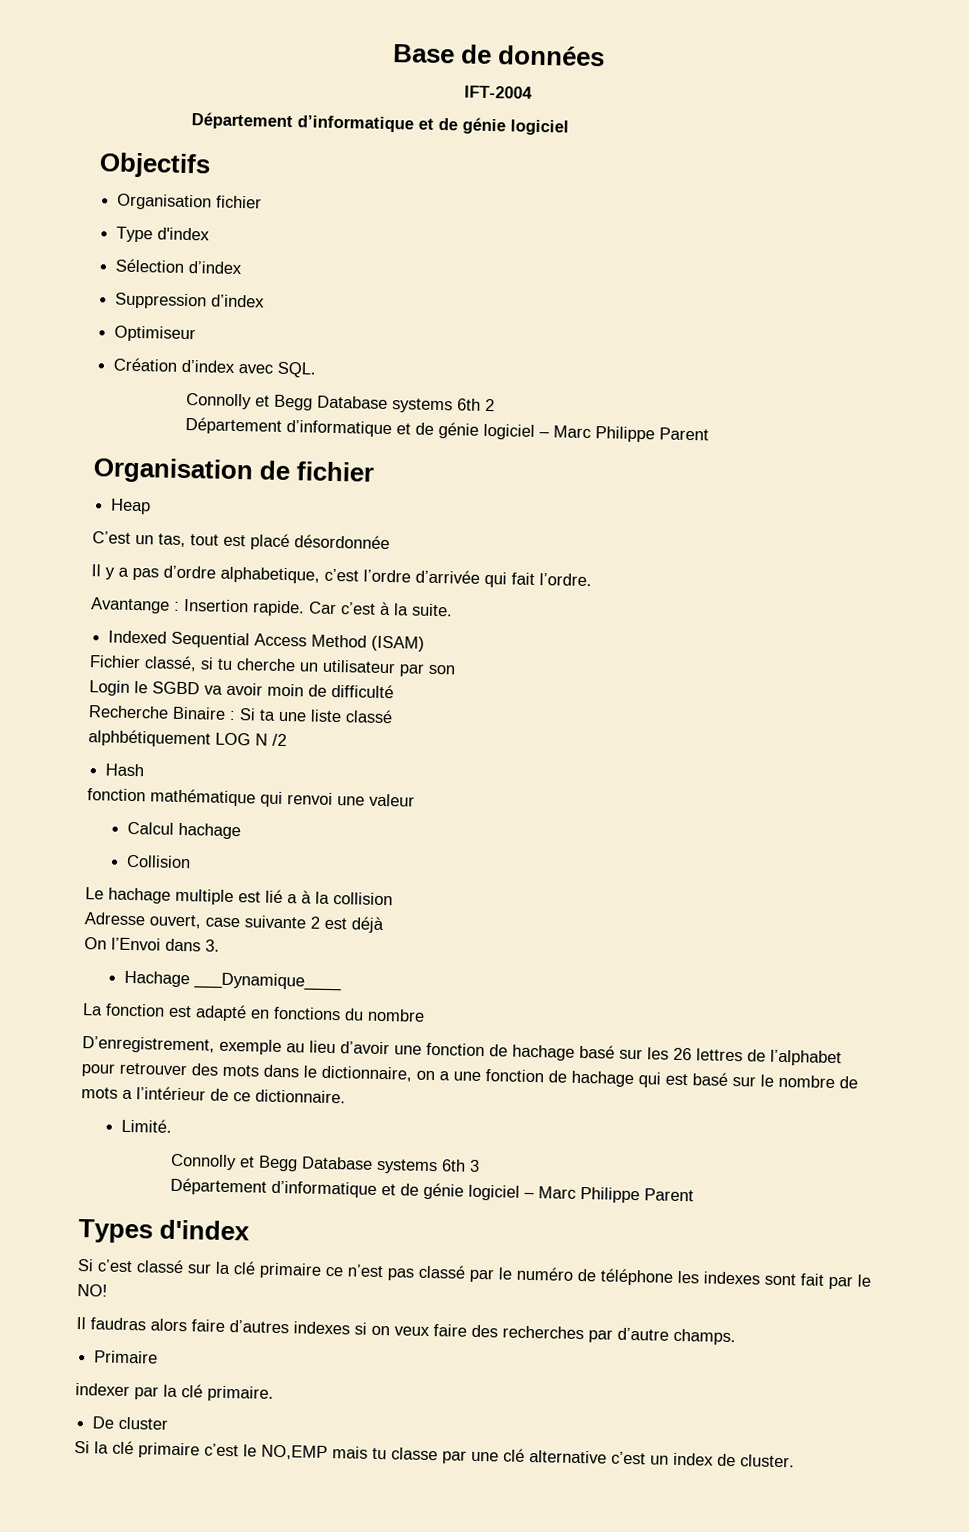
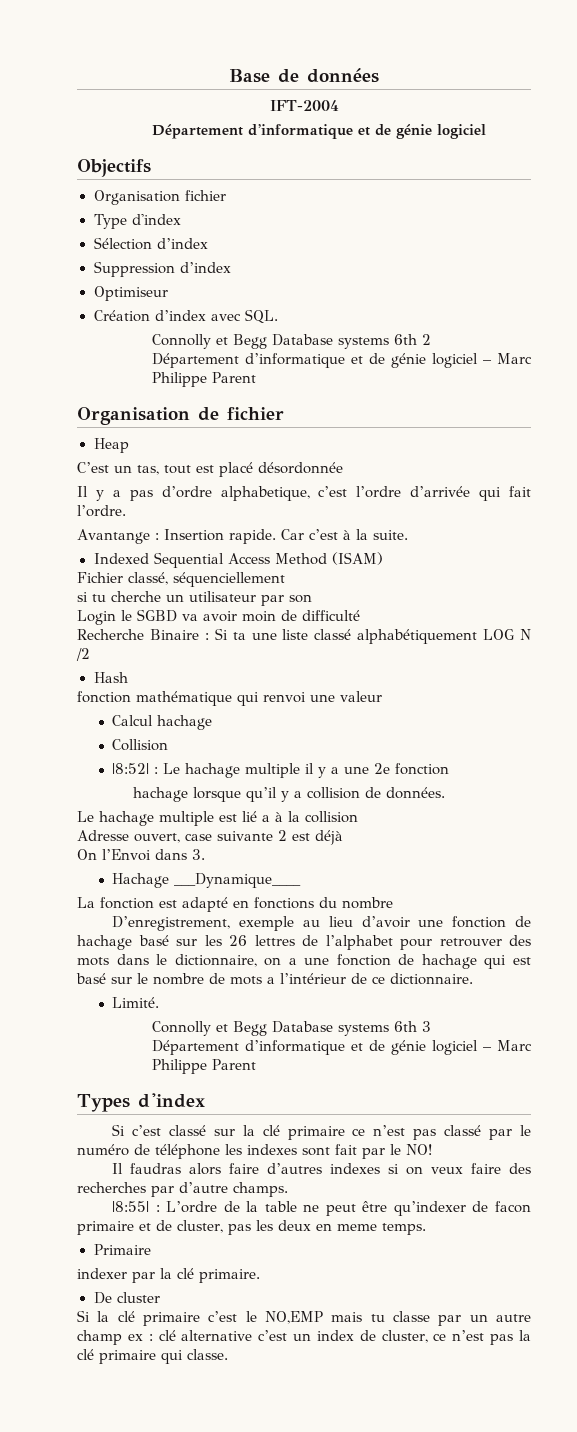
- Fichier classé, si tu cherche un utilisateur par son
+ Fichier classé, séquenciellement
+ si tu cherche un utilisateur par son
- Recherche Binaire : Si ta une liste classé
- alphbétiquement LOG N /2
+ Recherche Binaire : Si ta une liste classé alphabétiquement LOG N /2
+ |8:52| : Le hachage multiple il y a une 2e fonction
+ hachage lorsque qu’il y a collision de données.
+ |8:55| : L’ordre de la table ne peut être qu’indexer de facon primaire et de cluster, pas les deux en meme temps.
- Si la clé primaire c’est le NO,EMP mais tu classe par une clé alternative c’est un index de cluster.
+ Si la clé primaire c’est le NO,EMP mais tu classe par un autre champ ex : clé alternative c’est un index de cluster, ce n’est pas la clé primaire qui classe.

